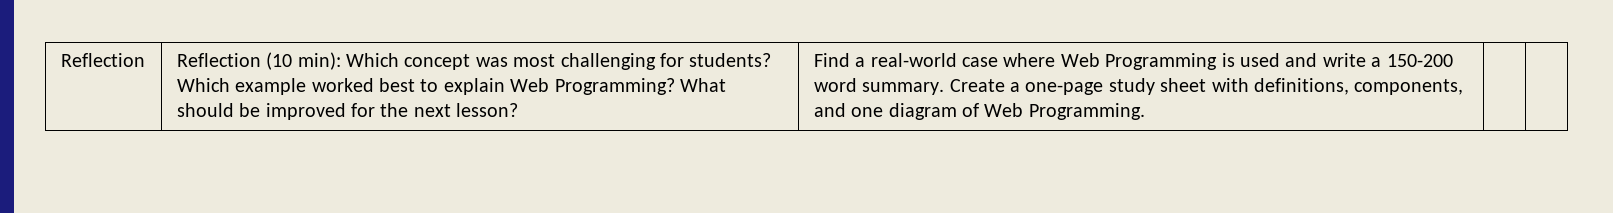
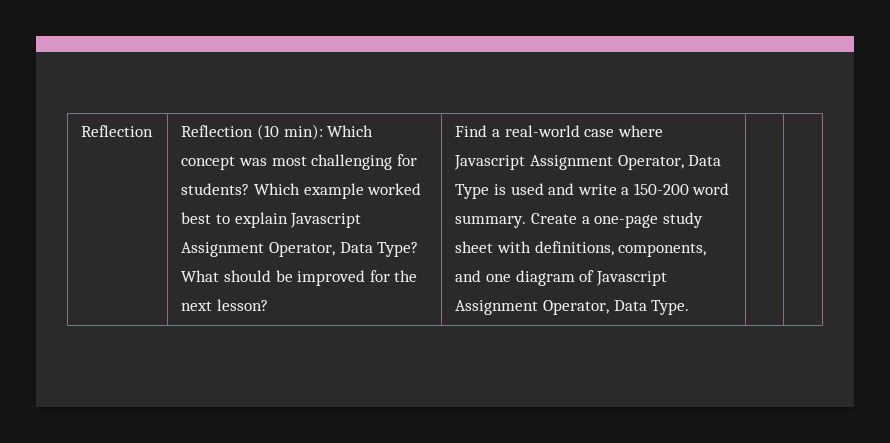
- Which example worked best to explain Web Programming?
+ Which example worked best to explain Javascript Assignment Operator, Data Type?
- Find a real-world case where Web Programming is used and write a 150-200 word summary.
+ Find a real-world case where Javascript Assignment Operator, Data Type is used and write a 150-200 word summary.
- Create a one-page study sheet with definitions, components, and one diagram of Web Programming.
+ Create a one-page study sheet with definitions, components, and one diagram of Javascript Assignment Operator, Data Type.

